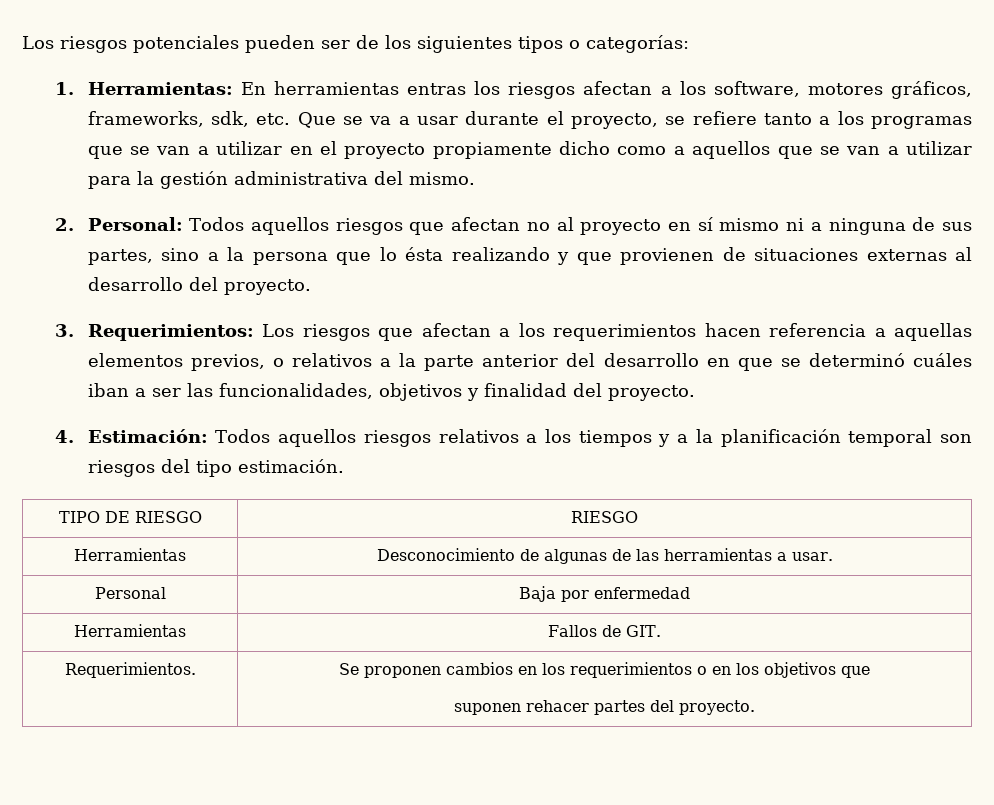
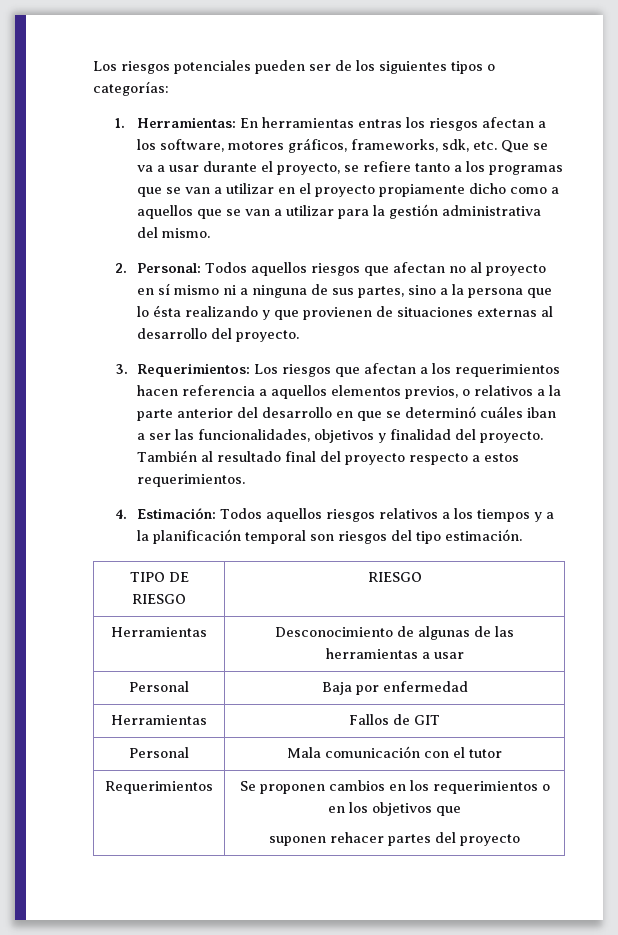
- 3. Requerimientos: Los riesgos que afectan a los requerimientos hacen referencia a aquellas elementos previos, o relativos a la parte anterior del desarrollo en que se determinó cuáles iban a ser las funcionalidades, objetivos y finalidad del proyecto.
+ 3. Requerimientos: Los riesgos que afectan a los requerimientos hacen referencia a aquellos elementos previos, o relativos a la parte anterior del desarrollo en que se determinó cuáles iban a ser las funcionalidades, objetivos y finalidad del proyecto. También al resultado final del proyecto respecto a estos requerimientos.
- Herramientas | Desconocimiento de algunas de las herramientas a usar.
+ Herramientas | Desconocimiento de algunas de las herramientas a usar
- Herramientas | Fallos de GIT.
- Requerimientos. | Se proponen cambios en los requerimientos o en los objetivos que
- suponen rehacer partes del proyecto.
+ Herramientas | Fallos de GIT
+ Personal | Mala comunicación con el tutor
+ Requerimientos | Se proponen cambios en los requerimientos o en los objetivos que
+ suponen rehacer partes del proyecto

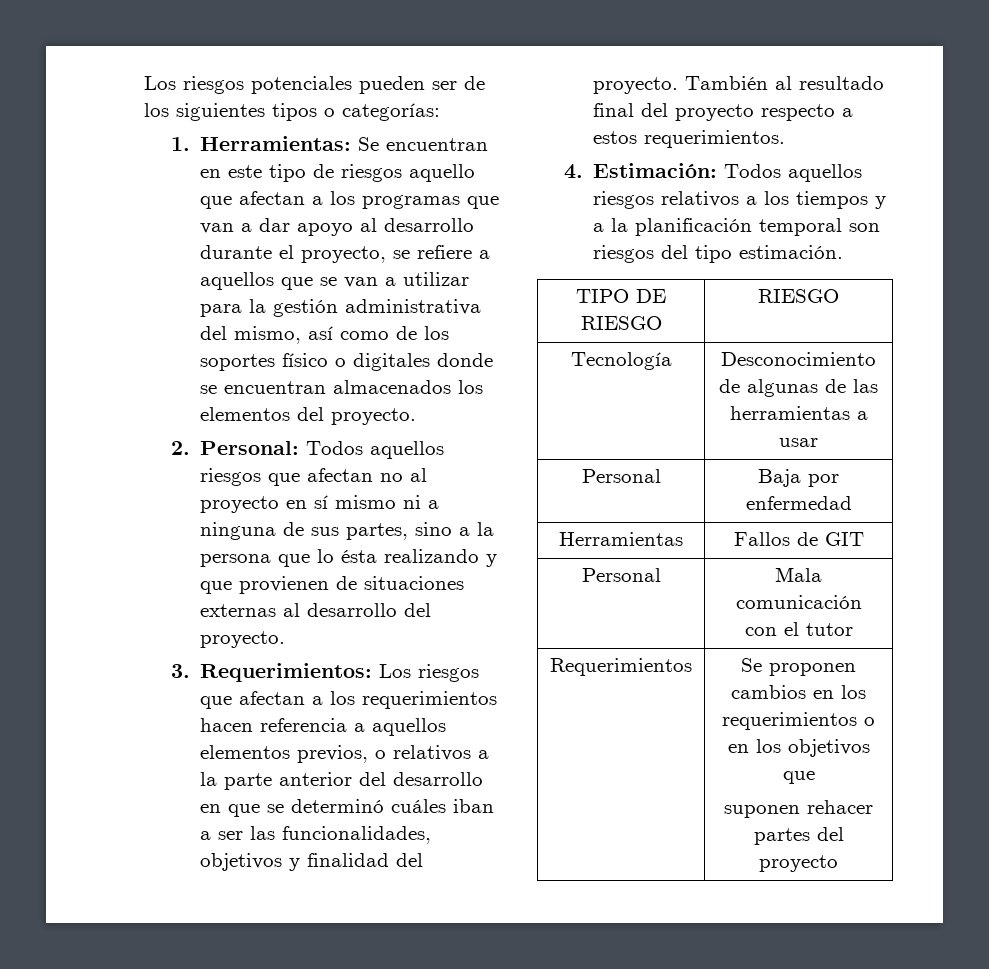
- 1. Herramientas: En herramientas entras los riesgos afectan a los software, motores gráficos, frameworks, sdk, etc. Que se va a usar durante el proyecto, se refiere tanto a los programas que se van a utilizar en el proyecto propiamente dicho como a aquellos que se van a utilizar para la gestión administrativa del mismo.
+ 1. Herramientas: Se encuentran en este tipo de riesgos aquello que afectan a los programas que van a dar apoyo al desarrollo durante el proyecto, se refiere a aquellos que se van a utilizar para la gestión administrativa del mismo, así como de los soportes físico o digitales donde se encuentran almacenados los elementos del proyecto.
- Herramientas | Desconocimiento de algunas de las herramientas a usar
+ Tecnología | Desconocimiento de algunas de las herramientas a usar

